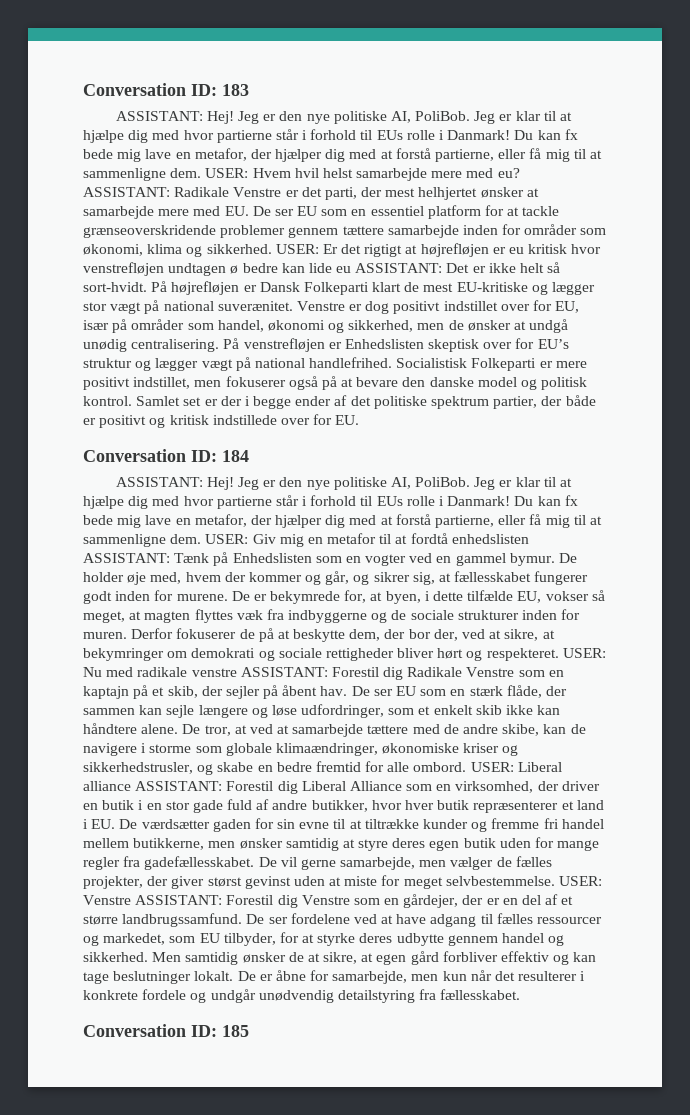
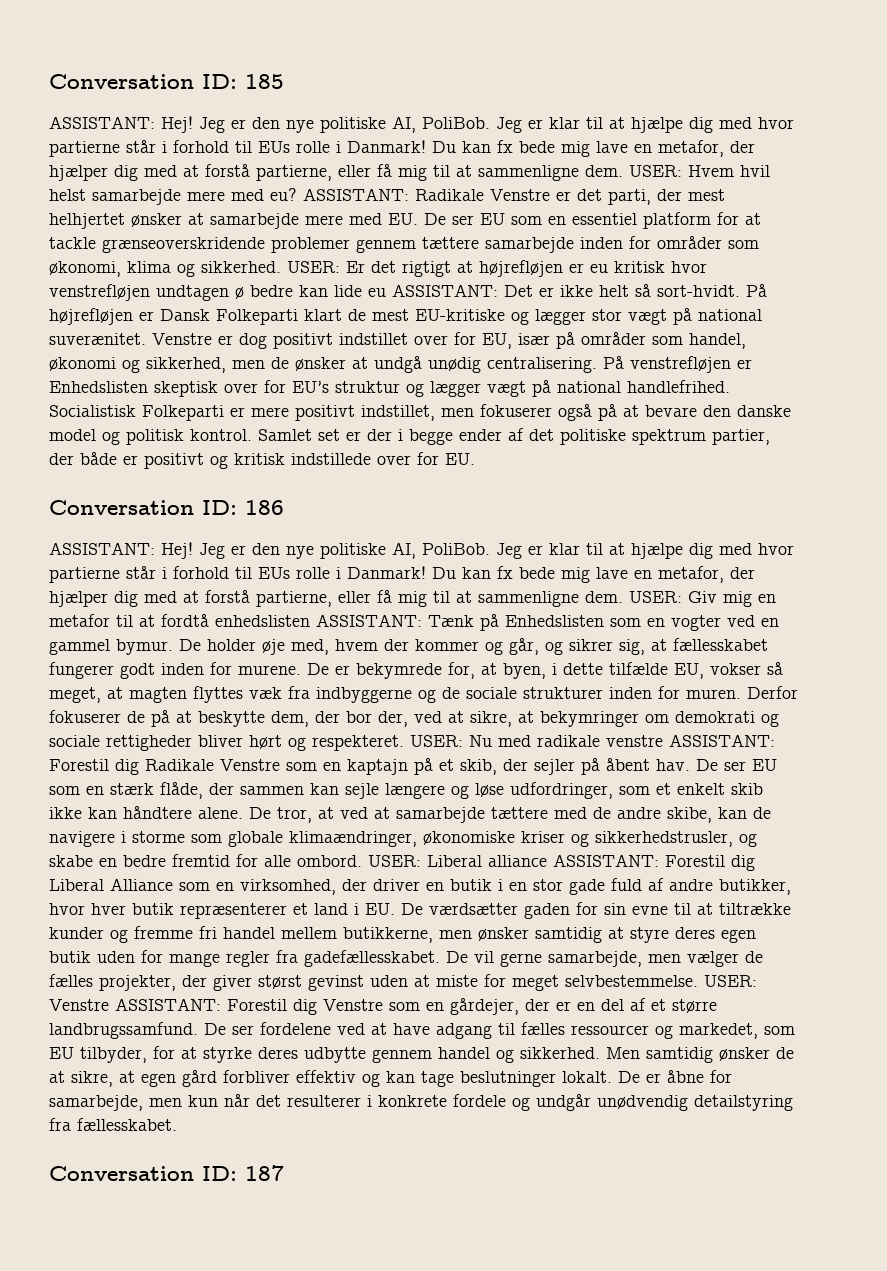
- Conversation ID: 183
+ Conversation ID: 185
- Conversation ID: 184
+ Conversation ID: 186
- Conversation ID: 185
+ Conversation ID: 187

